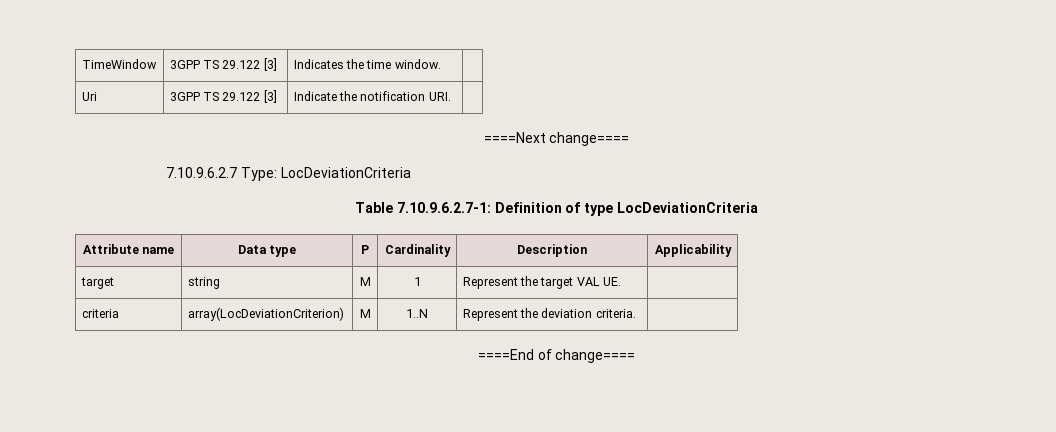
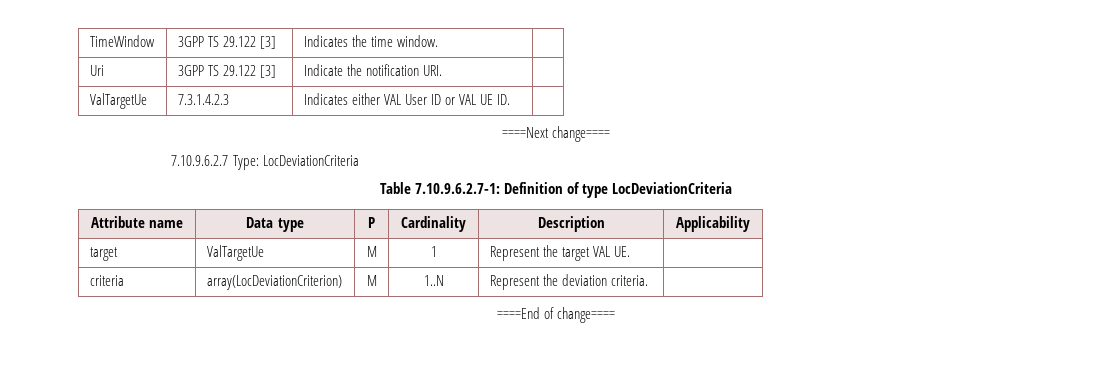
+ ValTargetUe | 7.3.1.4.2.3 | Indicates either VAL User ID or VAL UE ID. |
- target | string | M | 1 | Represent the target VAL UE. |
+ target | ValTargetUe | M | 1 | Represent the target VAL UE. |

